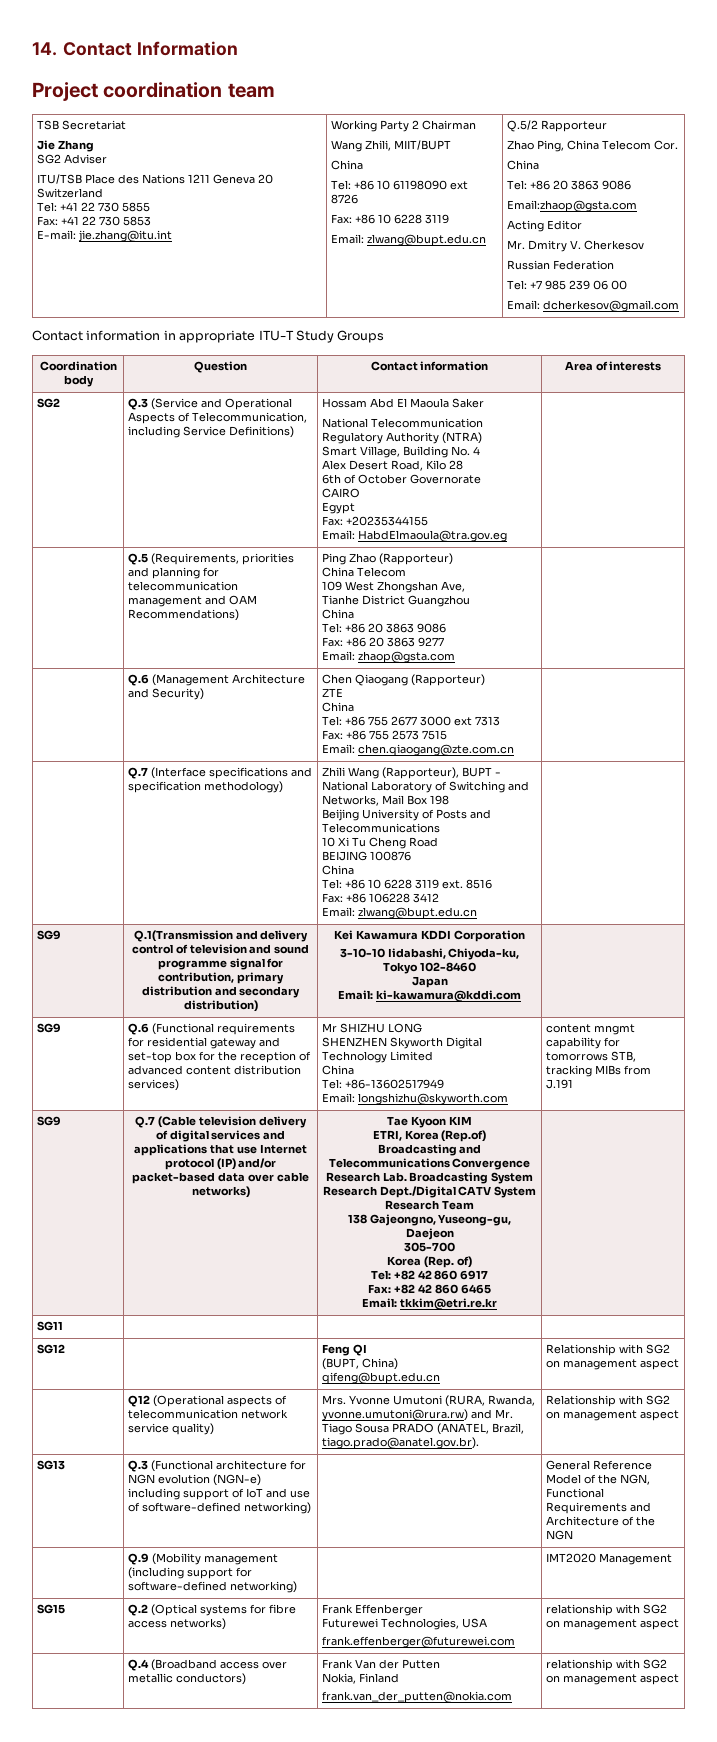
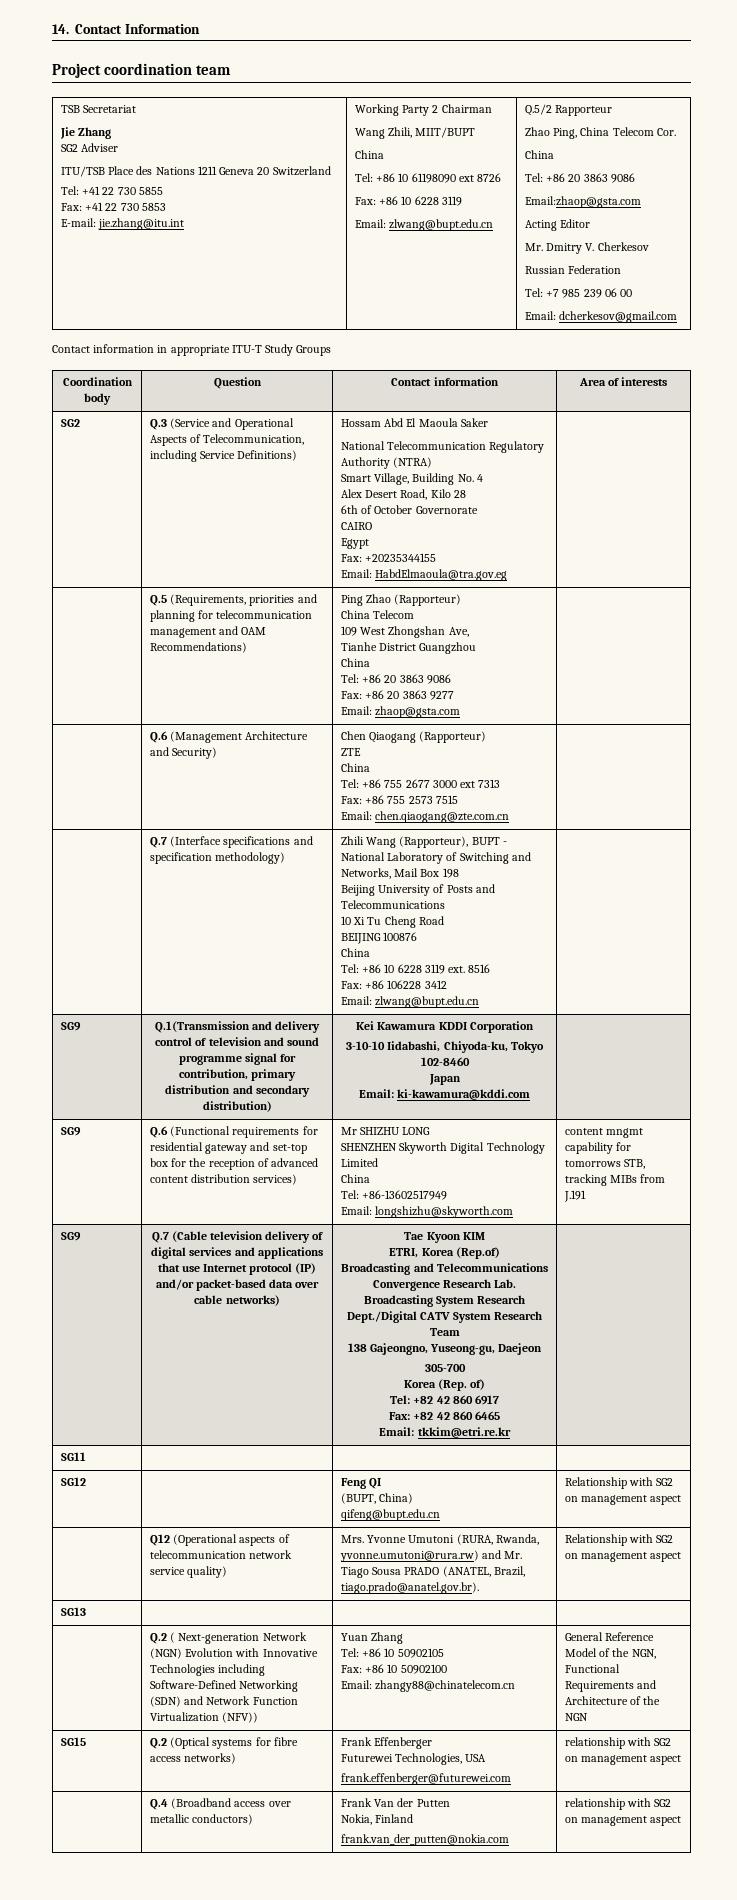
- SG13 | Q.3 (Functional architecture for NGN evolution (NGN-e) including support of IoT and use of software-defined networking) | | General Reference Model of the NGN, Functional Requirements and Architecture of the NGN
+ SG13 | | |
+ | Q.2 ( Next-generation Network (NGN) Evolution with Innovative Technologies including Software-Defined Networking (SDN) and Network Function Virtualization (NFV)) | Yuan Zhang
+ Tel: +86 10 50902105
+ Fax: +86 10 50902100
+ Email: zhangy88@chinatelecom.cn | General Reference Model of the NGN, Functional Requirements and Architecture of the NGN
- | Q.9 (Mobility management (including support for software-defined networking) | | IMT2020 Management

